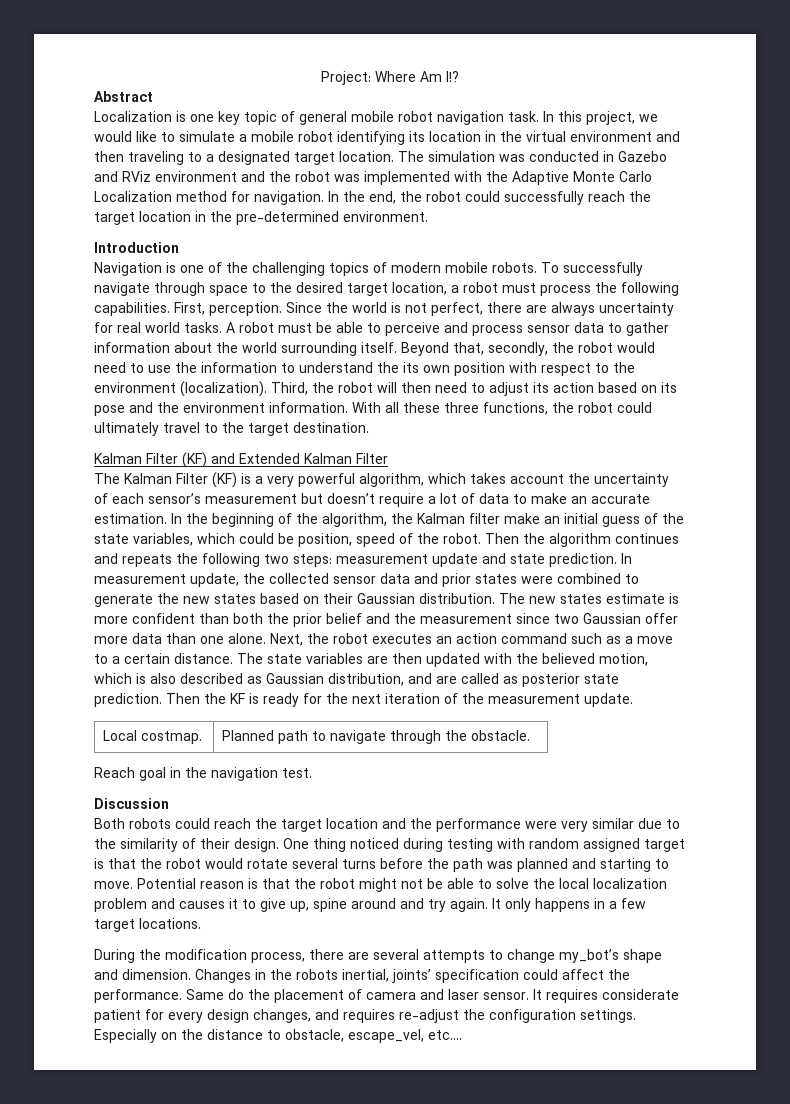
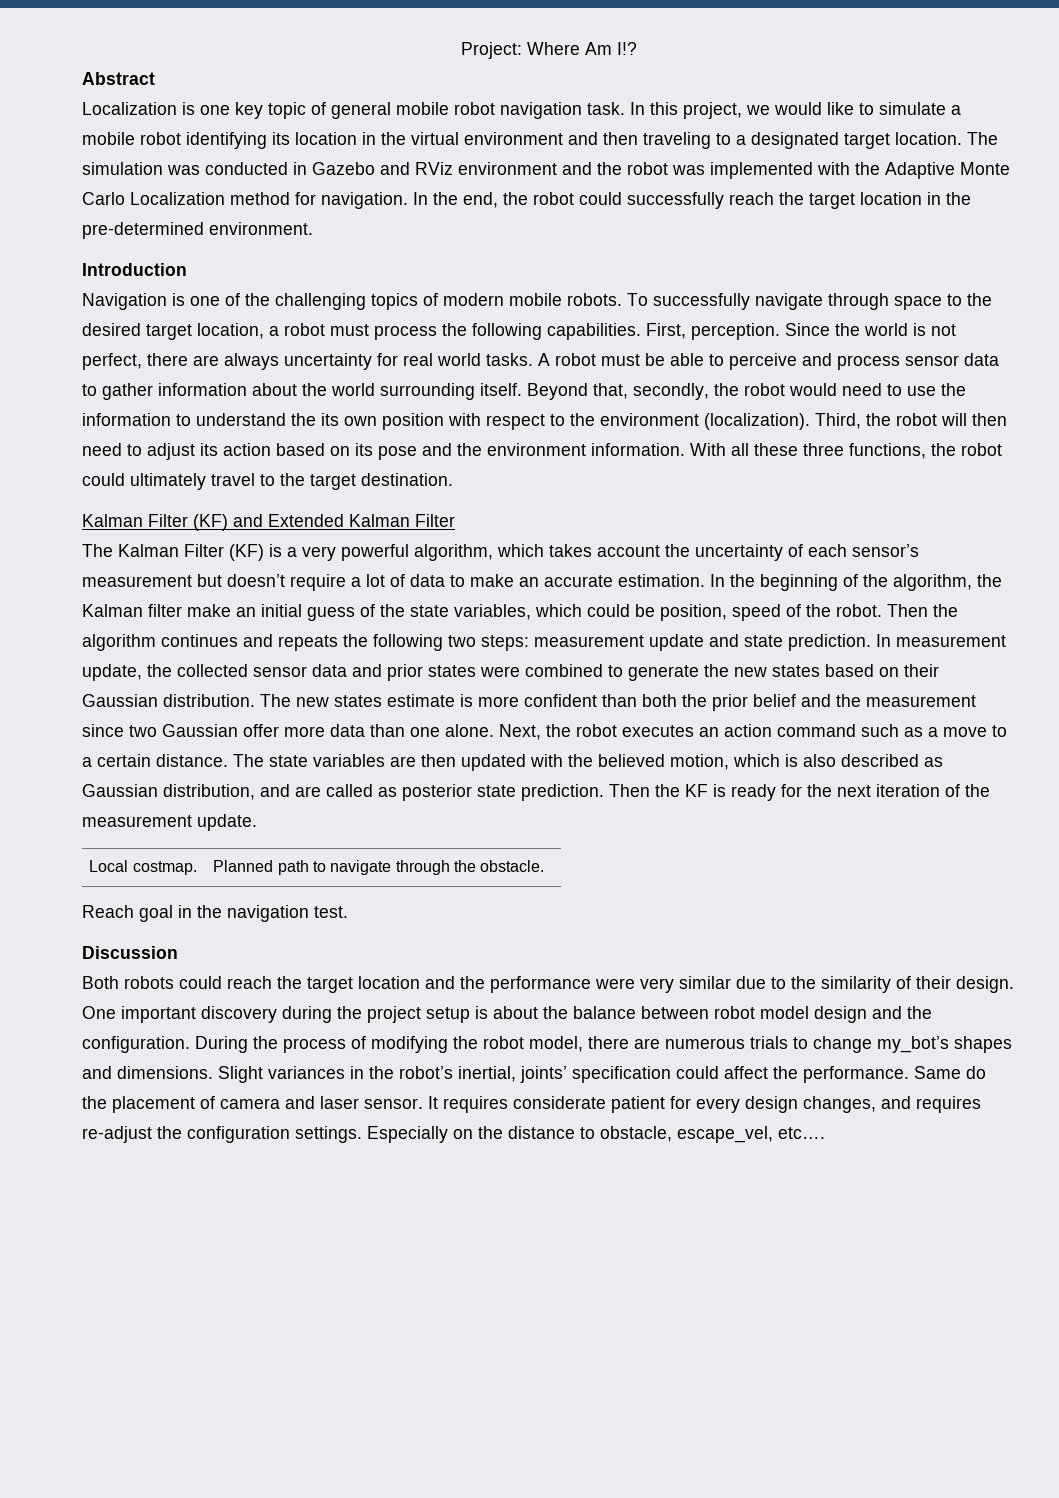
- One thing noticed during testing with random assigned target is that the robot would rotate several turns before the path was planned and starting to move. Potential reason is that the robot might not be able to solve the local localization problem and causes it to give up, spine around and try again. It only happens in a few target locations.
- During the modification process, there are several attempts to change my_bot’s shape and dimension. Changes in the robots inertial, joints’ specification could affect the performance.
+ One important discovery during the project setup is about the balance between robot model design and the configuration. During the process of modifying the robot model, there are numerous trials to change my_bot’s shapes and dimensions. Slight variances in the robot’s inertial, joints’ specification could affect the performance.

